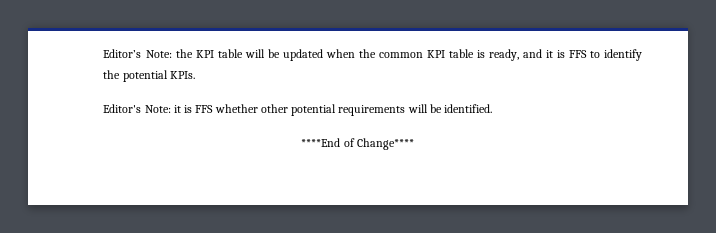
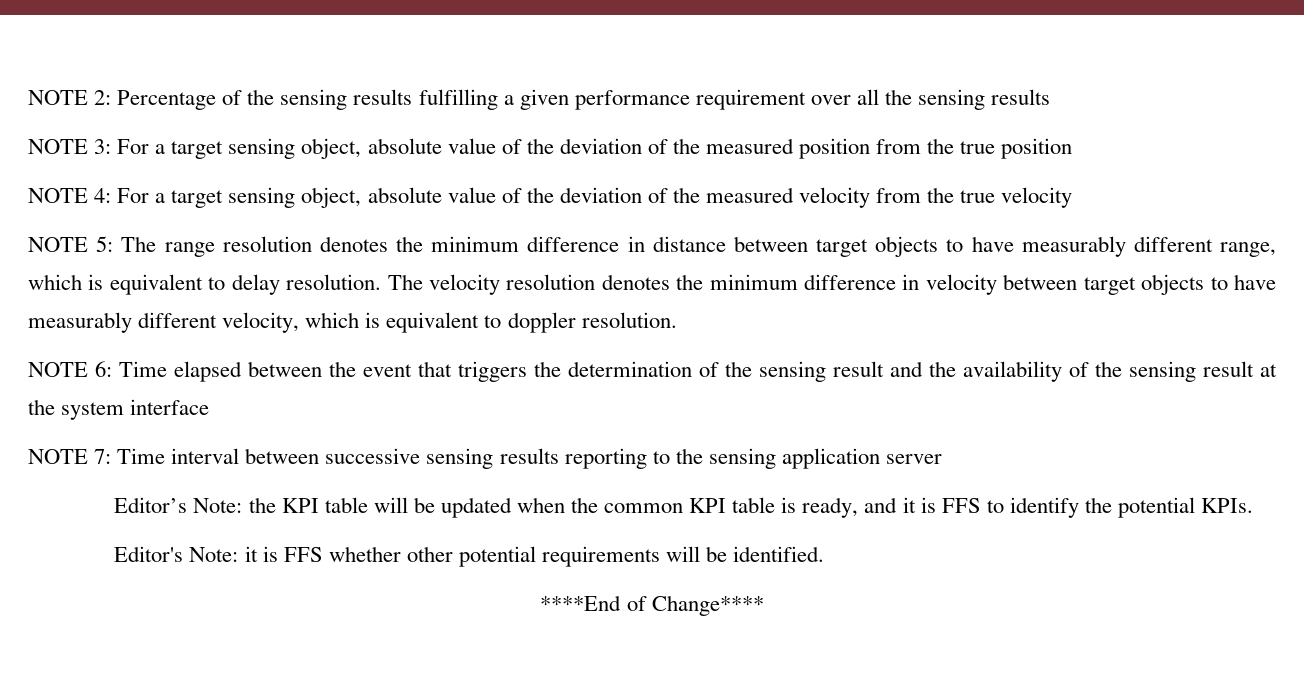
+ NOTE 2: Percentage of the sensing results fulfilling a given performance requirement over all the sensing results
+ NOTE 3: For a target sensing object, absolute value of the deviation of the measured position from the true position
+ NOTE 4: For a target sensing object, absolute value of the deviation of the measured velocity from the true velocity
+ NOTE 5: The range resolution denotes the minimum difference in distance between target objects to have measurably different range, which is equivalent to delay resolution. The velocity resolution denotes the minimum difference in velocity between target objects to have measurably different velocity, which is equivalent to doppler resolution.
+ NOTE 6: Time elapsed between the event that triggers the determination of the sensing result and the availability of the sensing result at the system interface
+ NOTE 7: Time interval between successive sensing results reporting to the sensing application server

